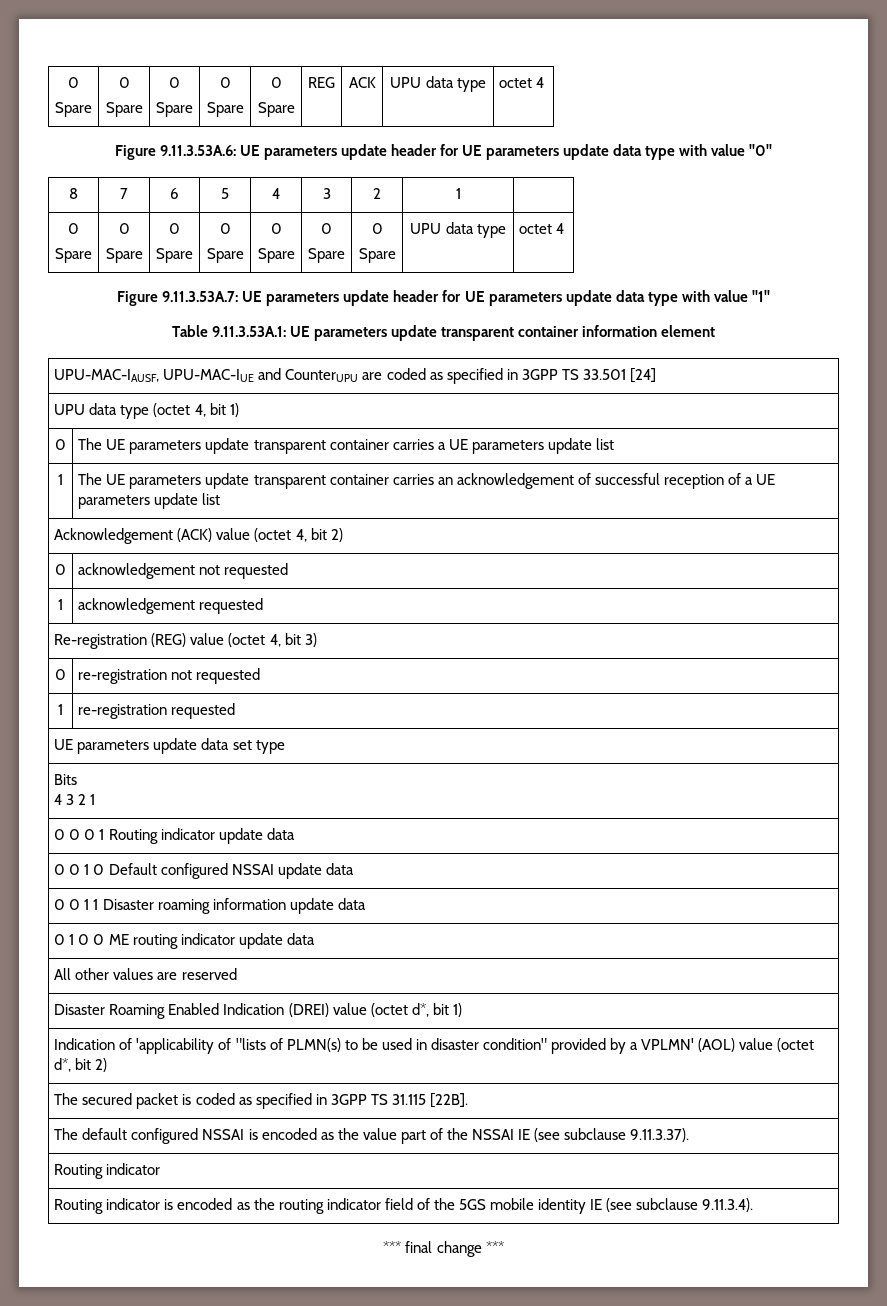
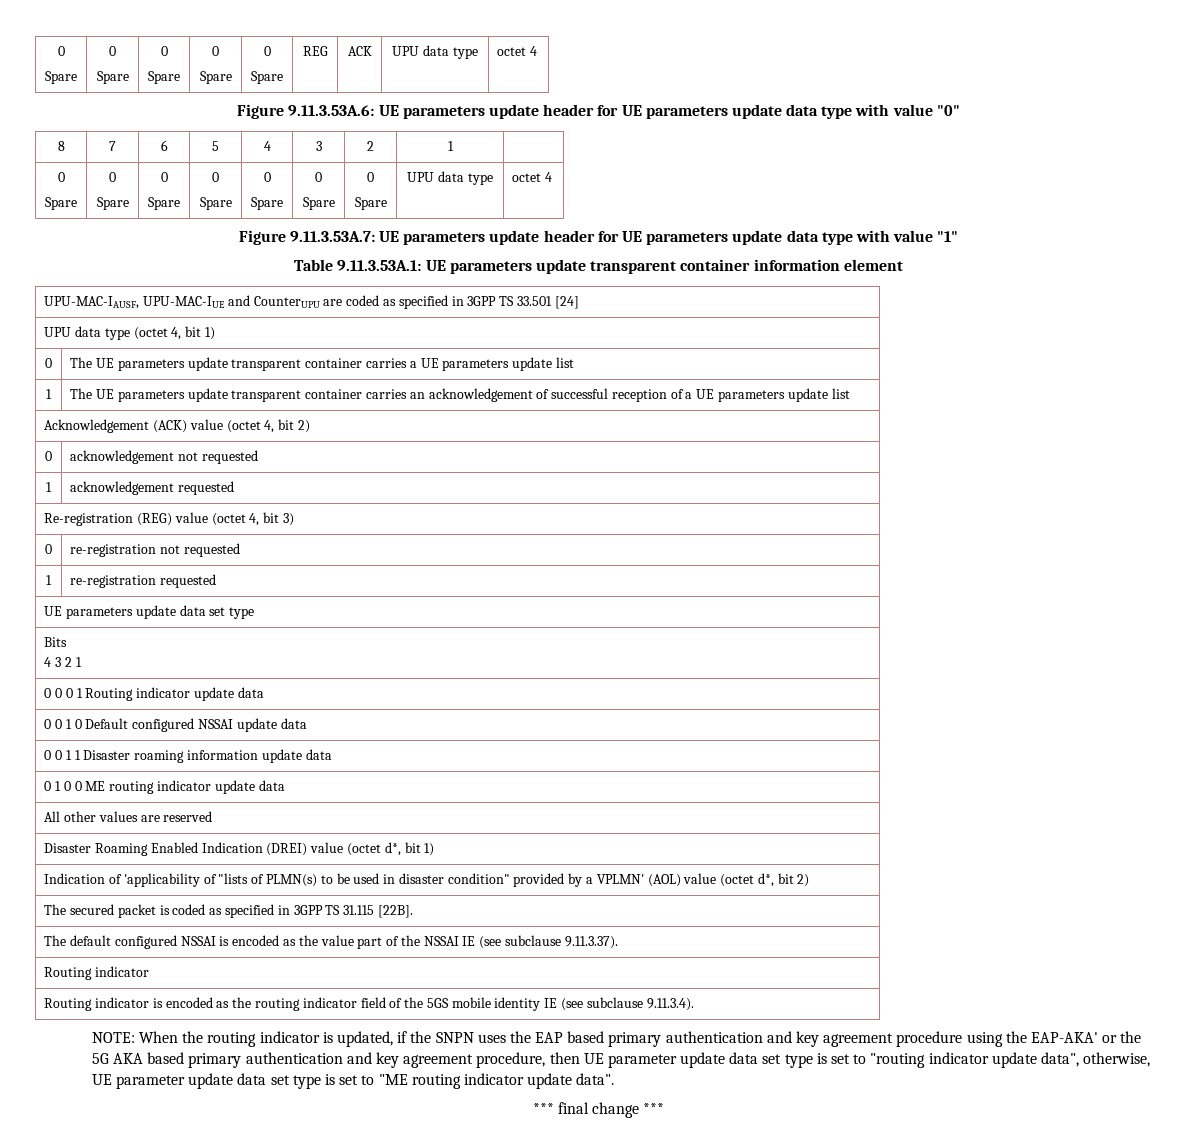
+ NOTE: When the routing indicator is updated, if the SNPN uses the EAP based primary authentication and key agreement procedure using the EAP-AKA' or the 5G AKA based primary authentication and key agreement procedure, then UE parameter update data set type is set to "routing indicator update data", otherwise, UE parameter update data set type is set to "ME routing indicator update data".

